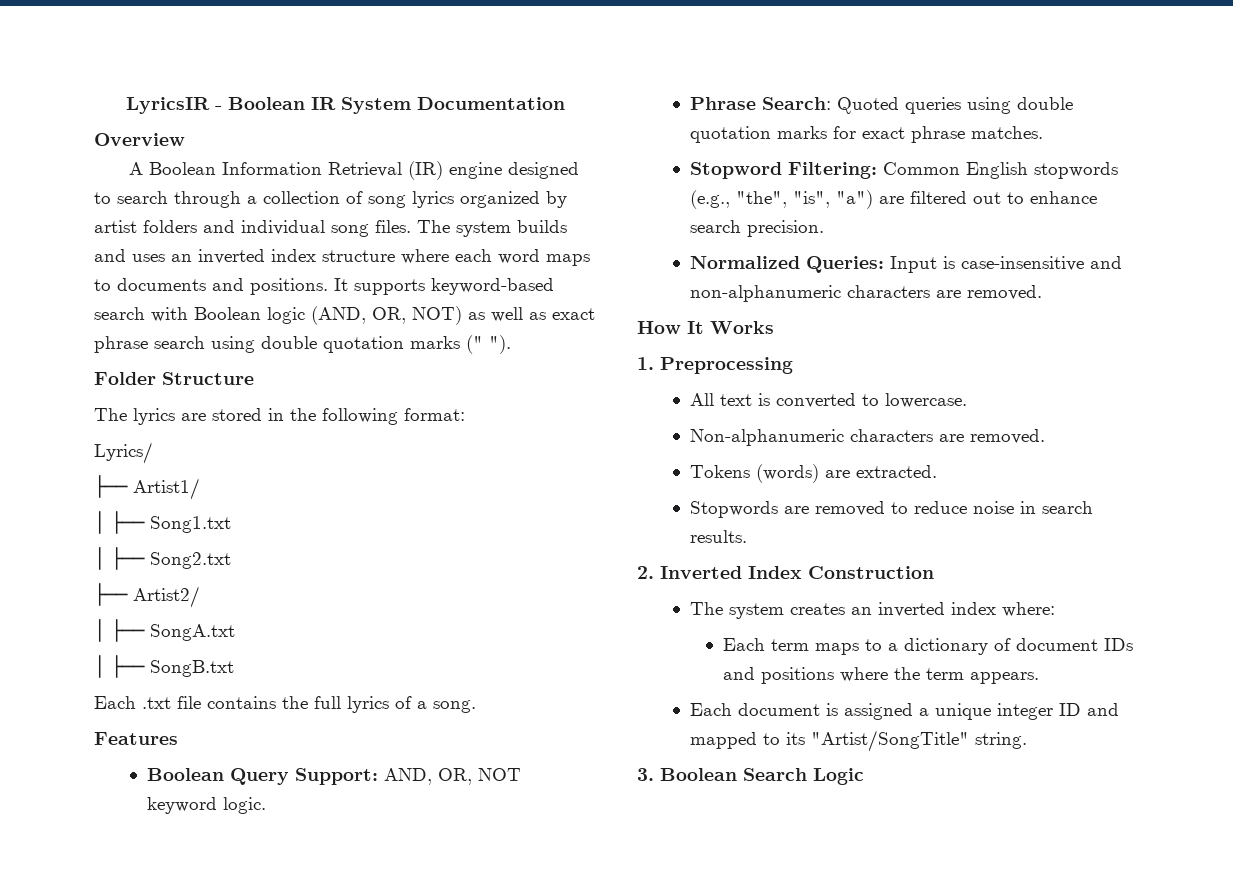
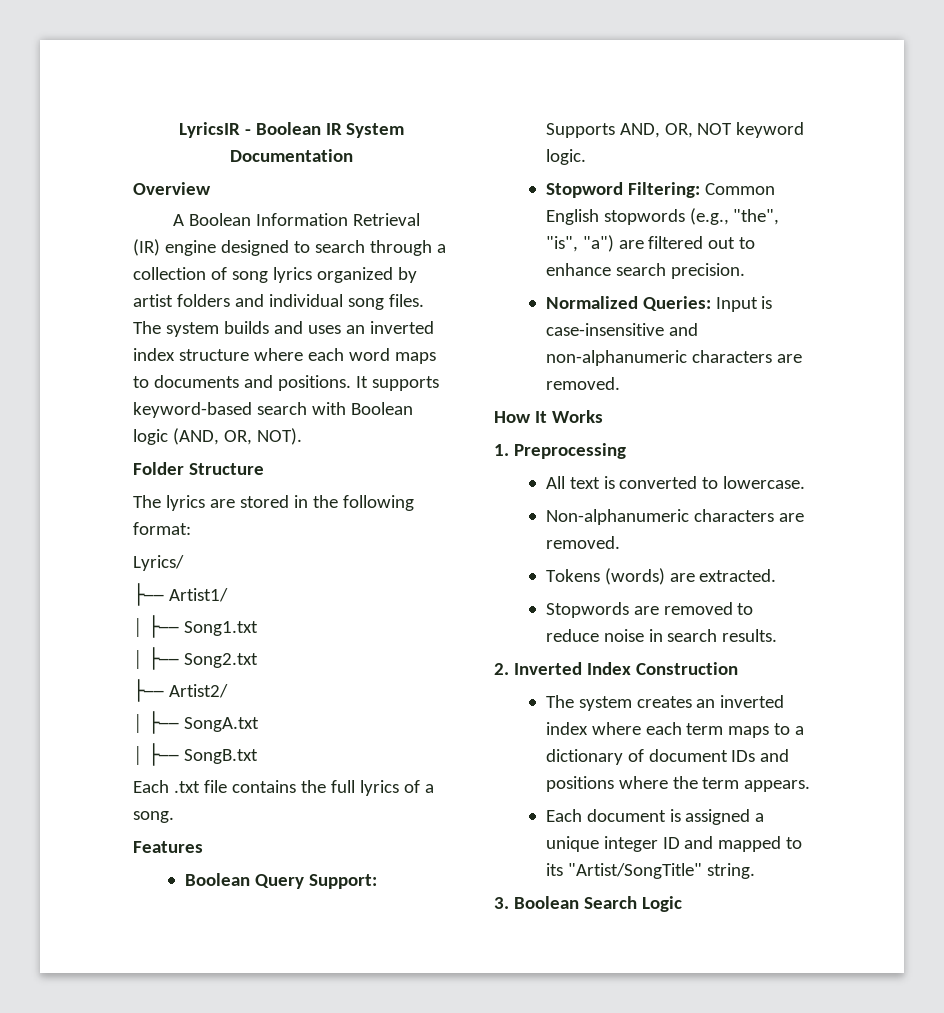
- It supports keyword-based search with Boolean logic (AND, OR, NOT) as well as exact phrase search using double quotation marks (" ").
+ It supports keyword-based search with Boolean logic (AND, OR, NOT).
- Boolean Query Support: AND, OR, NOT keyword logic.
+ Boolean Query Support: Supports AND, OR, NOT keyword logic.
- Phrase Search: Quoted queries using double quotation marks for exact phrase matches.
- The system creates an inverted index where:
- Each term maps to a dictionary of document IDs and positions where the term appears.
+ The system creates an inverted index where each term maps to a dictionary of document IDs and positions where the term appears.

